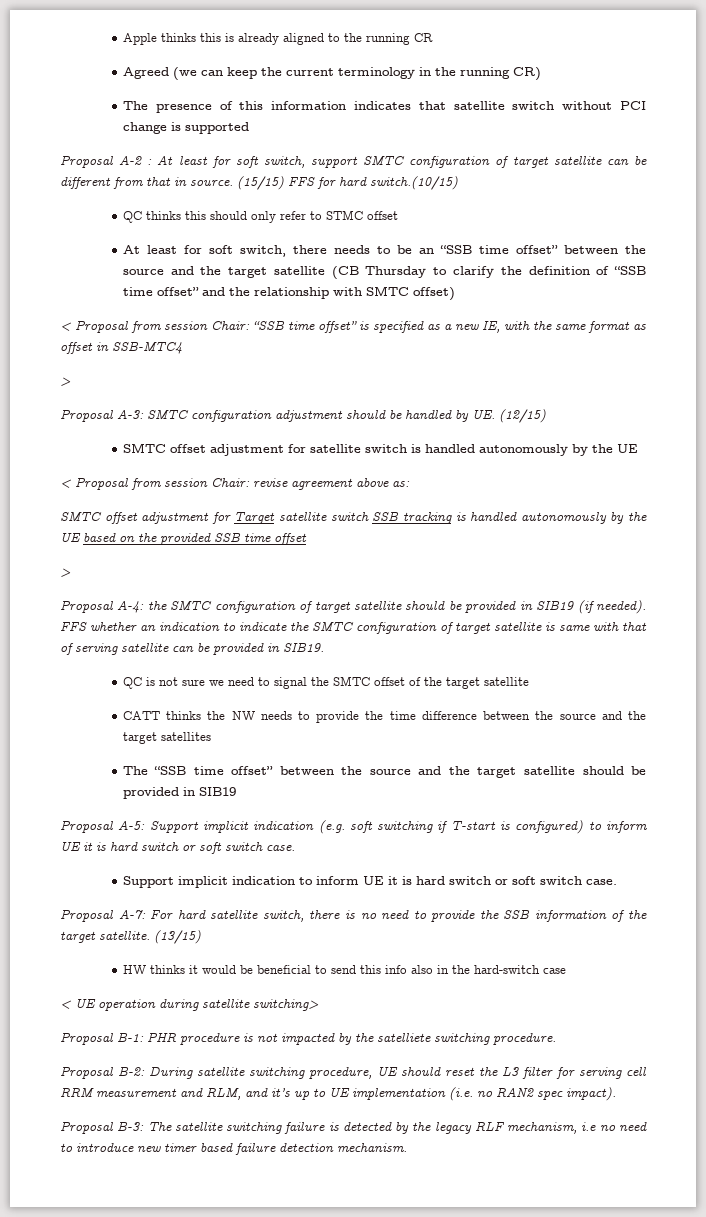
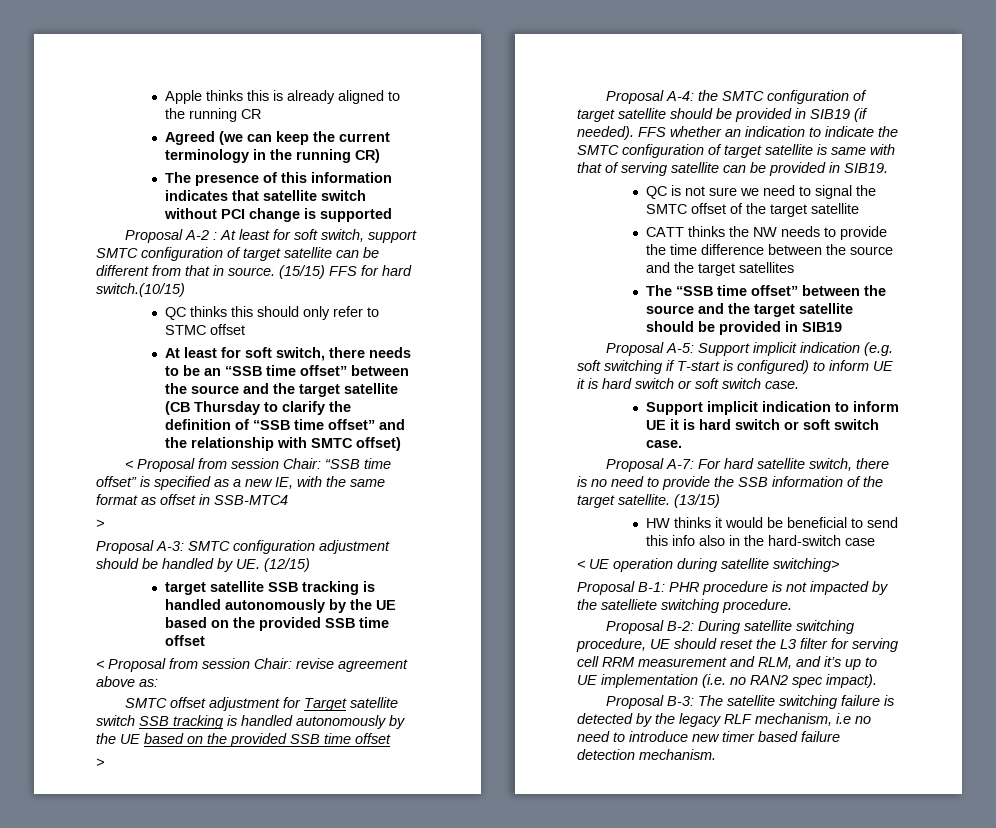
- SMTC offset adjustment for satellite switch is handled autonomously by the UE
+ target satellite SSB tracking is handled autonomously by the UE based on the provided SSB time offset

